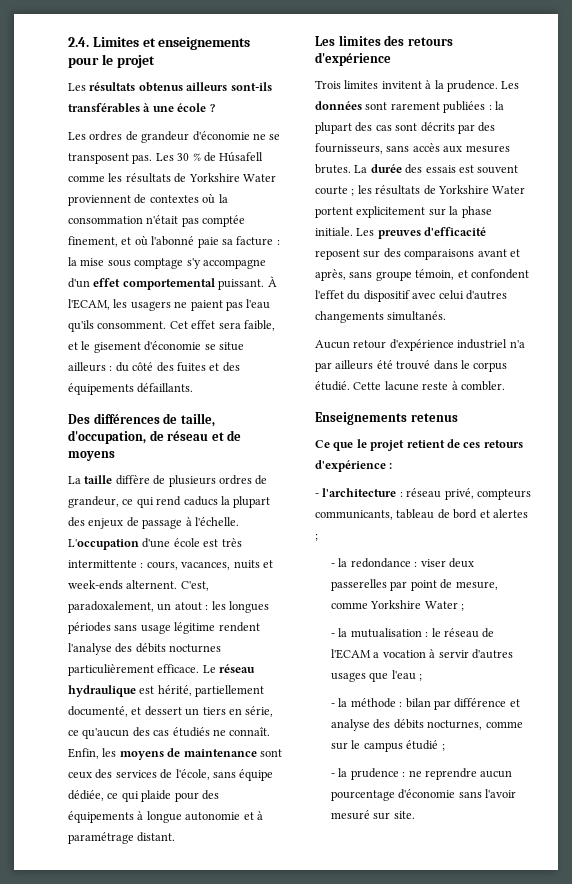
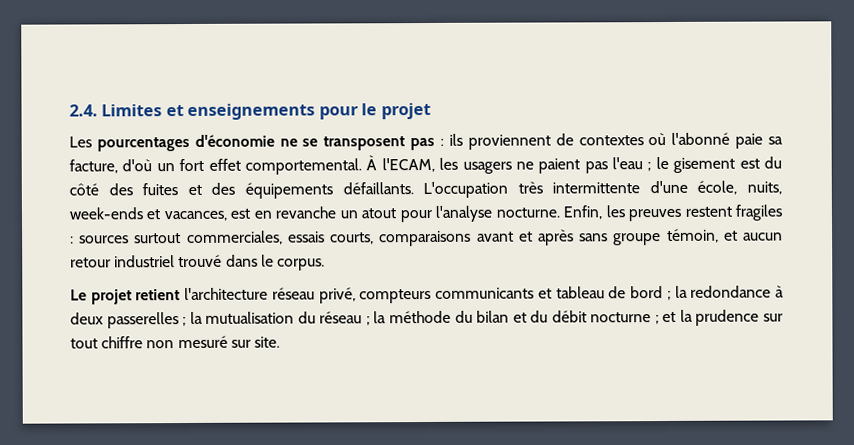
- Les résultats obtenus ailleurs sont-ils transférables à une école ?
- Les ordres de grandeur d'économie ne se transposent pas. Les 30 % de Húsafell comme les résultats de Yorkshire Water proviennent de contextes où la consommation n'était pas comptée finement, et où l'abonné paie sa facture : la mise sous comptage s'y accompagne d'un effet comportemental puissant.
+ Les pourcentages d'économie ne se transposent pas : ils proviennent de contextes où l'abonné paie sa facture, d'où un fort effet comportemental.
- À l'ECAM, les usagers ne paient pas l'eau qu'ils consomment. Cet effet sera faible, et le gisement d'économie se situe ailleurs : du côté des fuites et des équipements défaillants.
- Des différences de taille, d'occupation, de réseau et de moyens
- La taille diffère de plusieurs ordres de grandeur, ce qui rend caducs la plupart des enjeux de passage à l'échelle. L'occupation d'une école est très intermittente : cours, vacances, nuits et week-ends alternent. C'est, paradoxalement, un atout : les longues périodes sans usage légitime rendent l'analyse des débits nocturnes particulièrement efficace. Le réseau hydraulique est hérité, partiellement documenté, et dessert un tiers en série, ce qu'aucun des cas étudiés ne connaît. Enfin, les moyens de maintenance sont ceux des services de l'école, sans équipe dédiée, ce qui plaide pour des équipements à longue autonomie et à paramétrage distant.
- Les limites des retours d'expérience
- Trois limites invitent à la prudence. Les données sont rarement publiées : la plupart des cas sont décrits par des fournisseurs, sans accès aux mesures brutes. La durée des essais est souvent courte ; les résultats de Yorkshire Water portent explicitement sur la phase initiale. Les preuves d'efficacité reposent sur des comparaisons avant et après, sans groupe témoin, et confondent l'effet du dispositif avec celui d'autres changements simultanés.
- Aucun retour d'expérience industriel n'a par ailleurs été trouvé dans le corpus étudié. Cette lacune reste à combler.
- Enseignements retenus
- Ce que le projet retient de ces retours d'expérience :
- - l'architecture : réseau privé, compteurs communicants, tableau de bord et alertes ;
- - la redondance : viser deux passerelles par point de mesure, comme Yorkshire Water ;
- - la mutualisation : le réseau de l'ECAM a vocation à servir d'autres usages que l'eau ;
- - la méthode : bilan par différence et analyse des débits nocturnes, comme sur le campus étudié ;
- - la prudence : ne reprendre aucun pourcentage d'économie sans l'avoir mesuré sur site.
+ À l'ECAM, les usagers ne paient pas l'eau ; le gisement est du côté des fuites et des équipements défaillants. L'occupation très intermittente d'une école, nuits, week-ends et vacances, est en revanche un atout pour l'analyse nocturne. Enfin, les preuves restent fragiles : sources surtout commerciales, essais courts, comparaisons avant et après sans groupe témoin, et aucun retour industriel trouvé dans le corpus.
+ Le projet retient l'architecture réseau privé, compteurs communicants et tableau de bord ; la redondance à deux passerelles ; la mutualisation du réseau ; la méthode du bilan et du débit nocturne ; et la prudence sur tout chiffre non mesuré sur site.

